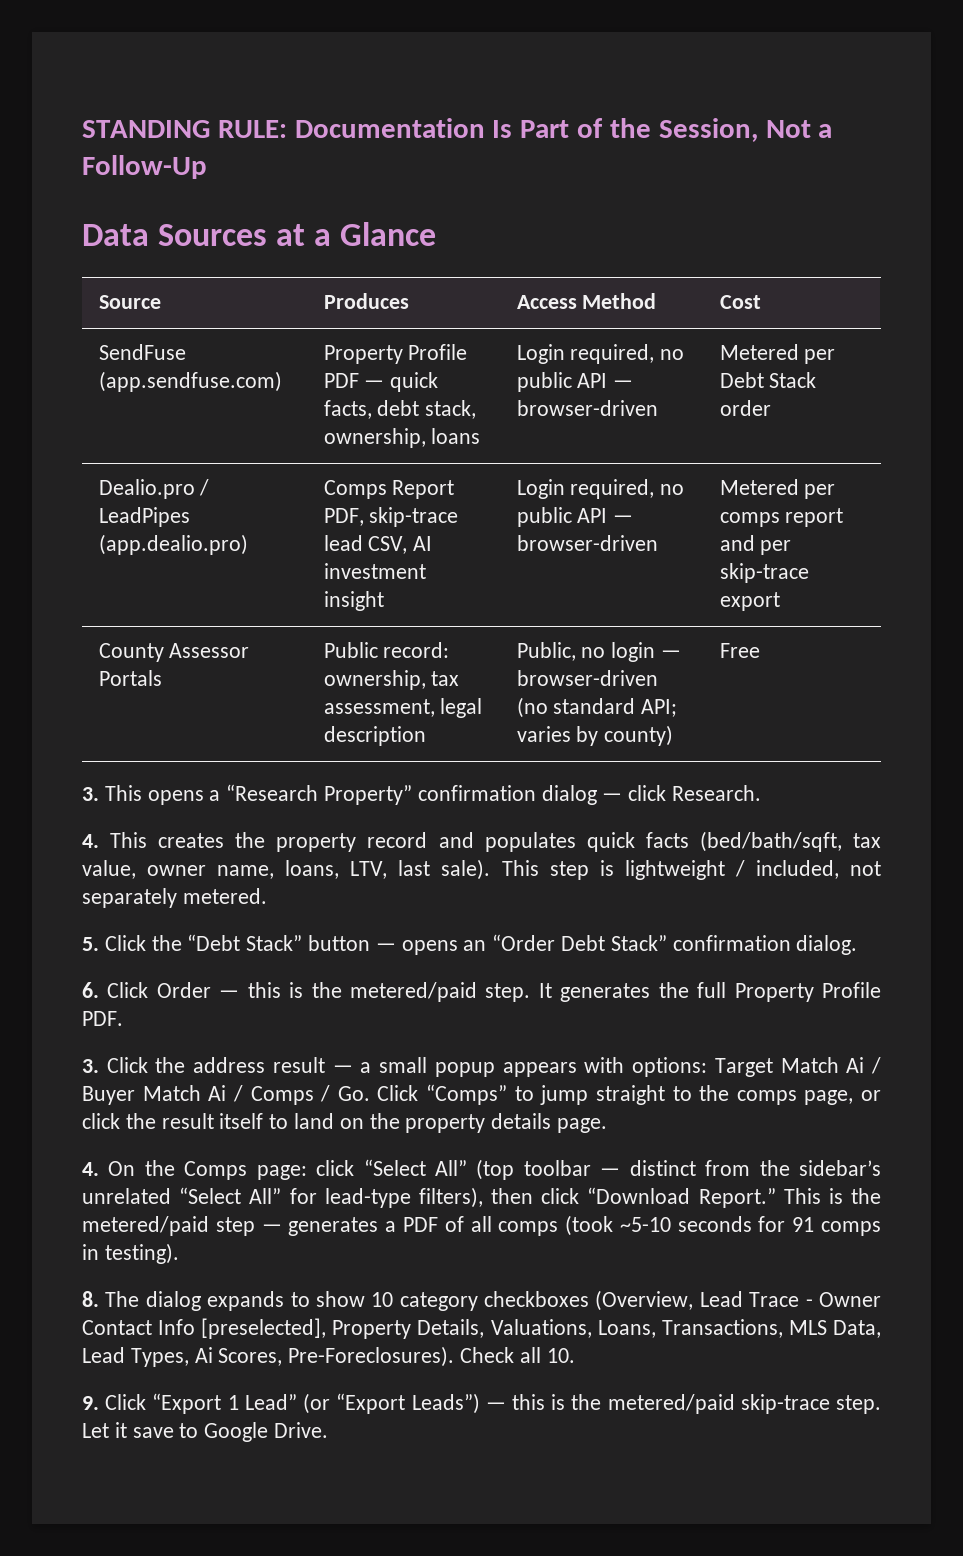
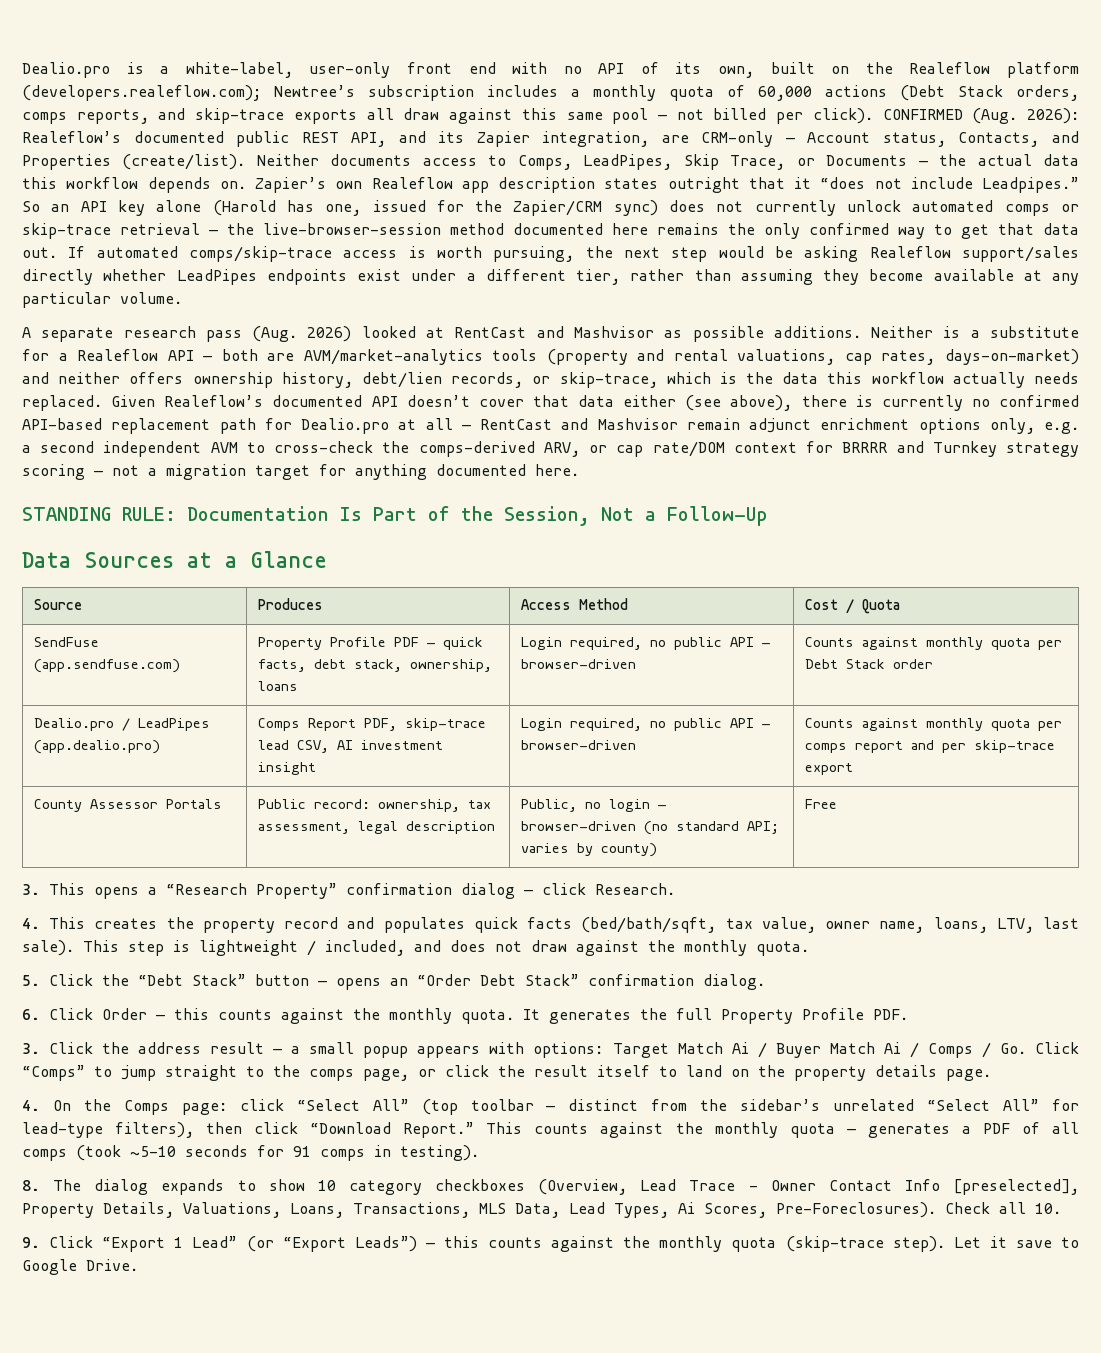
+ Dealio.pro is a white-label, user-only front end with no API of its own, built on the Realeflow platform (developers.realeflow.com); Newtree’s subscription includes a monthly quota of 60,000 actions (Debt Stack orders, comps reports, and skip-trace exports all draw against this same pool — not billed per click). CONFIRMED (Aug. 2026): Realeflow’s documented public REST API, and its Zapier integration, are CRM-only — Account status, Contacts, and Properties (create/list). Neither documents access to Comps, LeadPipes, Skip Trace, or Documents — the actual data this workflow depends on. Zapier’s own Realeflow app description states outright that it “does not include Leadpipes.” So an API key alone (Harold has one, issued for the Zapier/CRM sync) does not currently unlock automated comps or skip-trace retrieval — the live-browser-session method documented here remains the only confirmed way to get that data out. If automated comps/skip-trace access is worth pursuing, the next step would be asking Realeflow support/sales directly whether LeadPipes endpoints exist under a different tier, rather than assuming they become available at any particular volume.
+ A separate research pass (Aug. 2026) looked at RentCast and Mashvisor as possible additions. Neither is a substitute for a Realeflow API — both are AVM/market-analytics tools (property and rental valuations, cap rates, days-on-market) and neither offers ownership history, debt/lien records, or skip-trace, which is the data this workflow actually needs replaced. Given Realeflow’s documented API doesn’t cover that data either (see above), there is currently no confirmed API-based replacement path for Dealio.pro at all — RentCast and Mashvisor remain adjunct enrichment options only, e.g. a second independent AVM to cross-check the comps-derived ARV, or cap rate/DOM context for BRRRR and Turnkey strategy scoring — not a migration target for anything documented here.
- Source | Produces | Access Method | Cost
+ Source | Produces | Access Method | Cost / Quota
- SendFuse (app.sendfuse.com) | Property Profile PDF — quick facts, debt stack, ownership, loans | Login required, no public API — browser-driven | Metered per Debt Stack order
+ SendFuse (app.sendfuse.com) | Property Profile PDF — quick facts, debt stack, ownership, loans | Login required, no public API — browser-driven | Counts against monthly quota per Debt Stack order
- Dealio.pro / LeadPipes (app.dealio.pro) | Comps Report PDF, skip-trace lead CSV, AI investment insight | Login required, no public API — browser-driven | Metered per comps report and per skip-trace export
+ Dealio.pro / LeadPipes (app.dealio.pro) | Comps Report PDF, skip-trace lead CSV, AI investment insight | Login required, no public API — browser-driven | Counts against monthly quota per comps report and per skip-trace export
- This step is lightweight / included, not separately metered.
+ This step is lightweight / included, and does not draw against the monthly quota.
- 6. Click Order — this is the metered/paid step.
+ 6. Click Order — this counts against the monthly quota.
- This is the metered/paid step — generates a PDF of all comps (took ~5-10 seconds for 91 comps in testing).
+ This counts against the monthly quota — generates a PDF of all comps (took ~5-10 seconds for 91 comps in testing).
- 9. Click “Export 1 Lead” (or “Export Leads”) — this is the metered/paid skip-trace step.
+ 9. Click “Export 1 Lead” (or “Export Leads”) — this counts against the monthly quota (skip-trace step).

